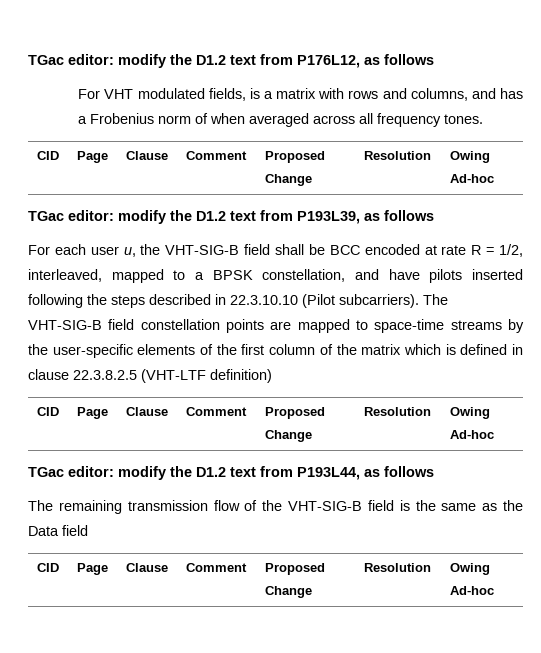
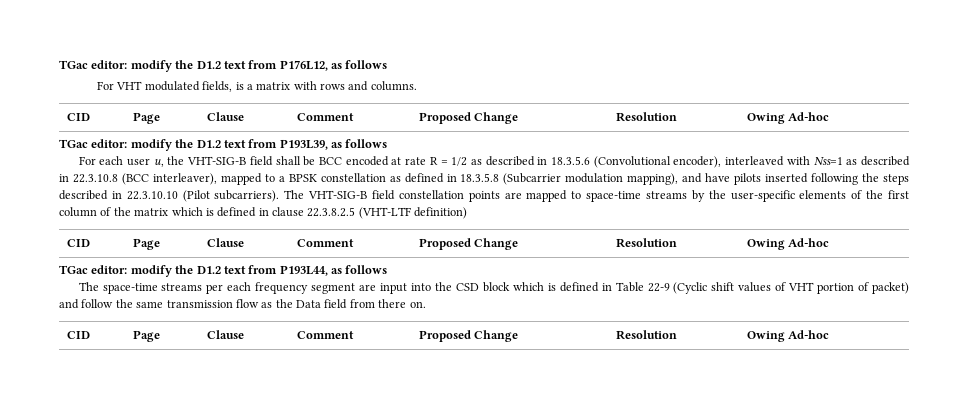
- For VHT modulated fields, is a matrix with rows and columns, and has a Frobenius norm of when averaged across all frequency tones.
+ For VHT modulated fields, is a matrix with rows and columns.
- For each user u, the VHT-SIG-B field shall be BCC encoded at rate R = 1/2, interleaved, mapped to a BPSK constellation, and have pilots inserted following the steps described in 22.3.10.10 (Pilot subcarriers).
+ For each user u, the VHT-SIG-B field shall be BCC encoded at rate R = 1/2 as described in 18.3.5.6 (Convolutional encoder), interleaved with Nss=1 as described in 22.3.10.8 (BCC interleaver), mapped to a BPSK constellation as defined in 18.3.5.8 (Subcarrier modulation mapping), and have pilots inserted following the steps described in 22.3.10.10 (Pilot subcarriers).
- The remaining transmission flow of the VHT-SIG-B field is the same as the Data field
+ The space-time streams per each frequency segment are input into the CSD block which is defined in Table 22-9 (Cyclic shift values of VHT portion of packet) and follow the same transmission flow as the Data field from there on.

